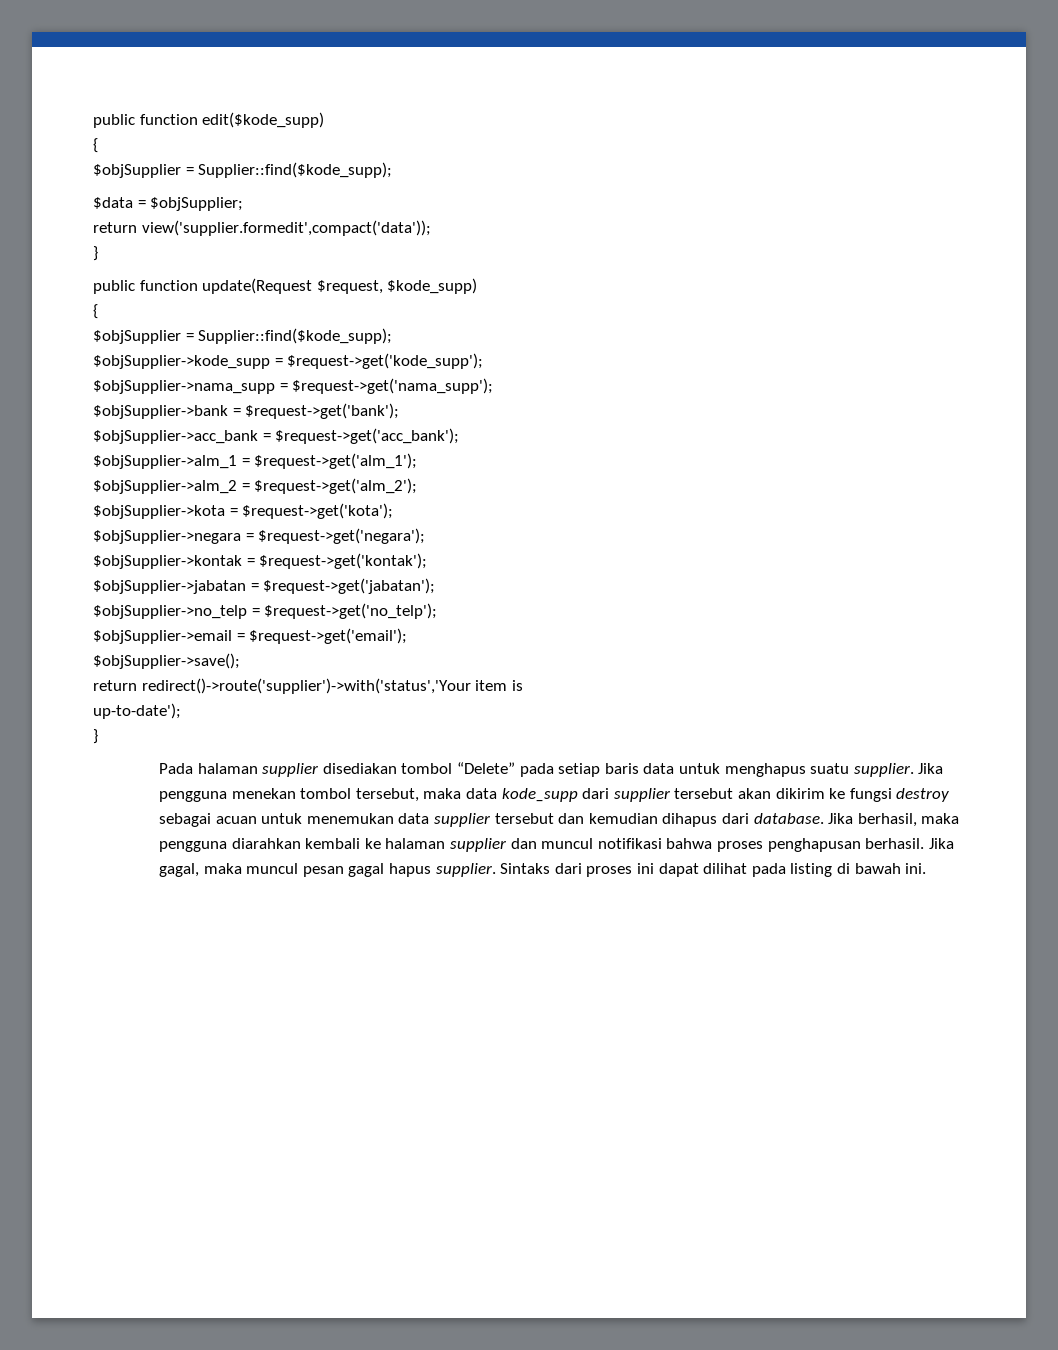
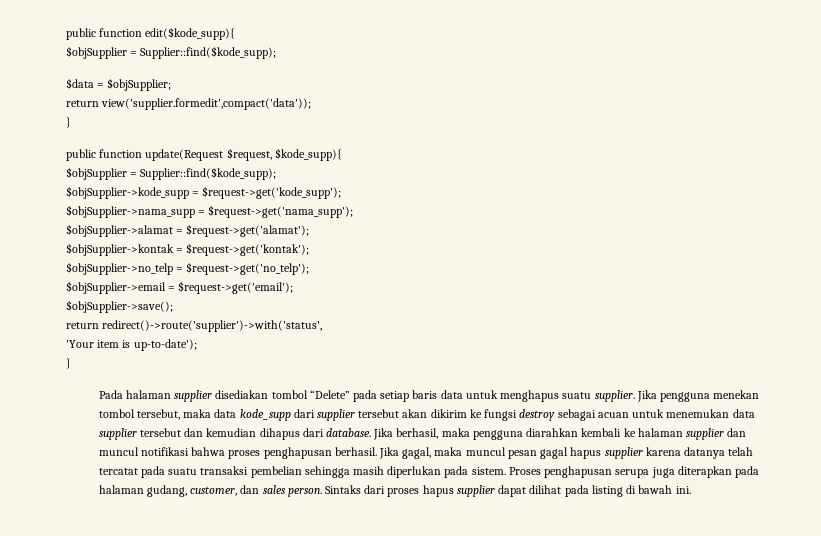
- public function edit($kode_supp)
- {
+ public function edit($kode_supp){
- public function update(Request $request, $kode_supp)
- {
+ public function update(Request $request, $kode_supp){
- $objSupplier->bank = $request->get('bank');
- $objSupplier->acc_bank = $request->get('acc_bank');
- $objSupplier->alm_1 = $request->get('alm_1');
- $objSupplier->alm_2 = $request->get('alm_2');
- $objSupplier->kota = $request->get('kota');
- $objSupplier->negara = $request->get('negara');
+ $objSupplier->alamat = $request->get('alamat');
- $objSupplier->jabatan = $request->get('jabatan');
- return redirect()->route('supplier')->with('status','Your item is
- up-to-date');
+ return redirect()->route('supplier')->with('status',
+ 'Your item is up-to-date');
- Jika gagal, maka muncul pesan gagal hapus supplier.
+ Jika gagal, maka muncul pesan gagal hapus supplier karena datanya telah tercatat pada suatu transaksi pembelian sehingga masih diperlukan pada sistem. Proses penghapusan serupa juga diterapkan pada halaman gudang, customer, dan sales person.
- Sintaks dari proses ini dapat dilihat pada listing di bawah ini.
+ Sintaks dari proses hapus supplier dapat dilihat pada listing di bawah ini.

